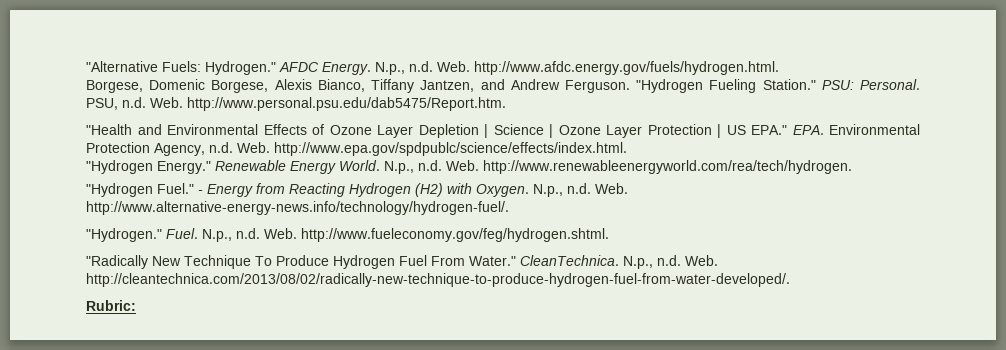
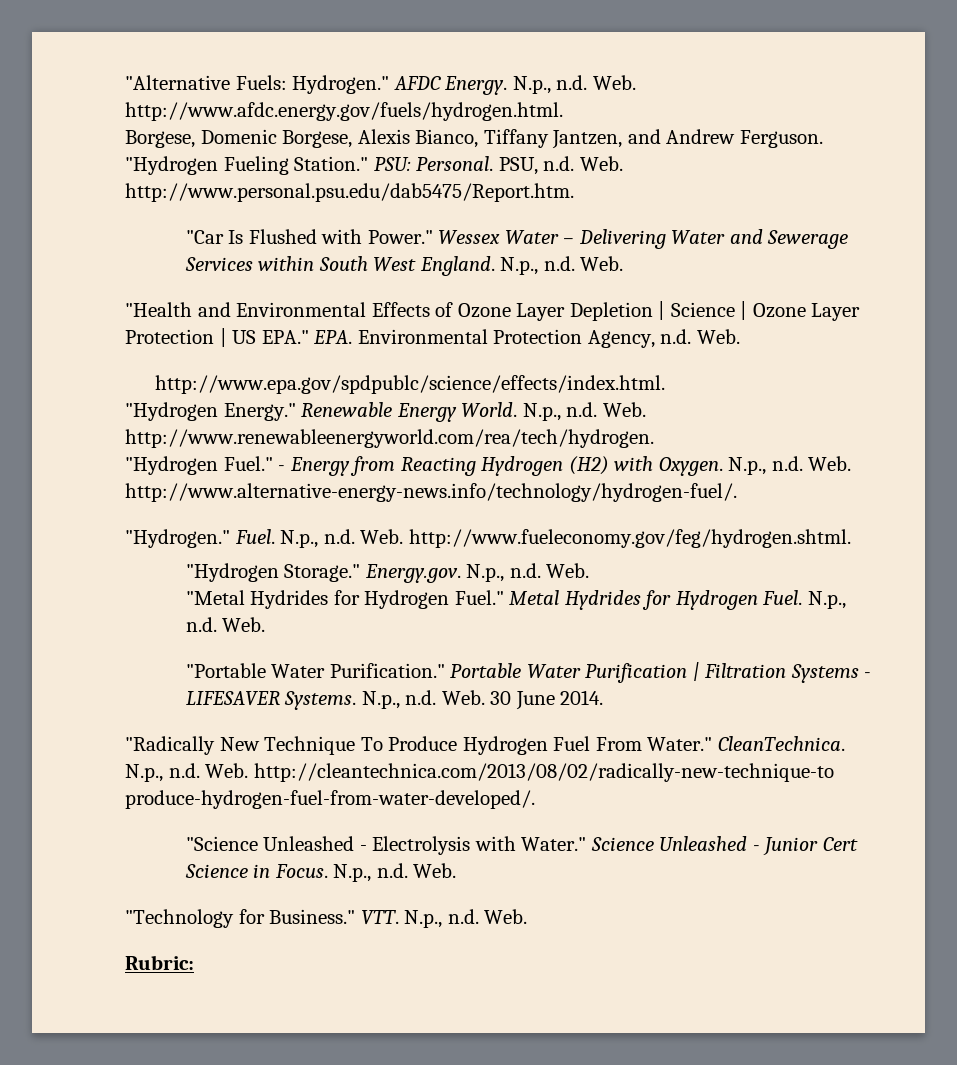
+ "Car Is Flushed with Power." Wessex Water – Delivering Water and Sewerage Services within South West England. N.p., n.d. Web.
- "Health and Environmental Effects of Ozone Layer Depletion | Science | Ozone Layer Protection | US EPA." EPA. Environmental Protection Agency, n.d. Web. http://www.epa.gov/spdpublc/science/effects/index.html.
+ "Health and Environmental Effects of Ozone Layer Depletion | Science | Ozone Layer Protection | US EPA." EPA. Environmental Protection Agency, n.d. Web.
+ http://www.epa.gov/spdpublc/science/effects/index.html.
+ "Hydrogen Storage." Energy.gov. N.p., n.d. Web.
+ "Metal Hydrides for Hydrogen Fuel." Metal Hydrides for Hydrogen Fuel. N.p., n.d. Web.
+ "Portable Water Purification." Portable Water Purification | Filtration Systems - LIFESAVER Systems. N.p., n.d. Web. 30 June 2014.
- N.p., n.d. Web. http://cleantechnica.com/2013/08/02/radically-new-technique-to-produce-hydrogen-fuel-from-water-developed/.
+ N.p., n.d. Web. http://cleantechnica.com/2013/08/02/radically-new-technique-to produce-hydrogen-fuel-from-water-developed/.
+ "Science Unleashed - Electrolysis with Water." Science Unleashed - Junior Cert Science in Focus. N.p., n.d. Web.
+ "Technology for Business." VTT. N.p., n.d. Web.

